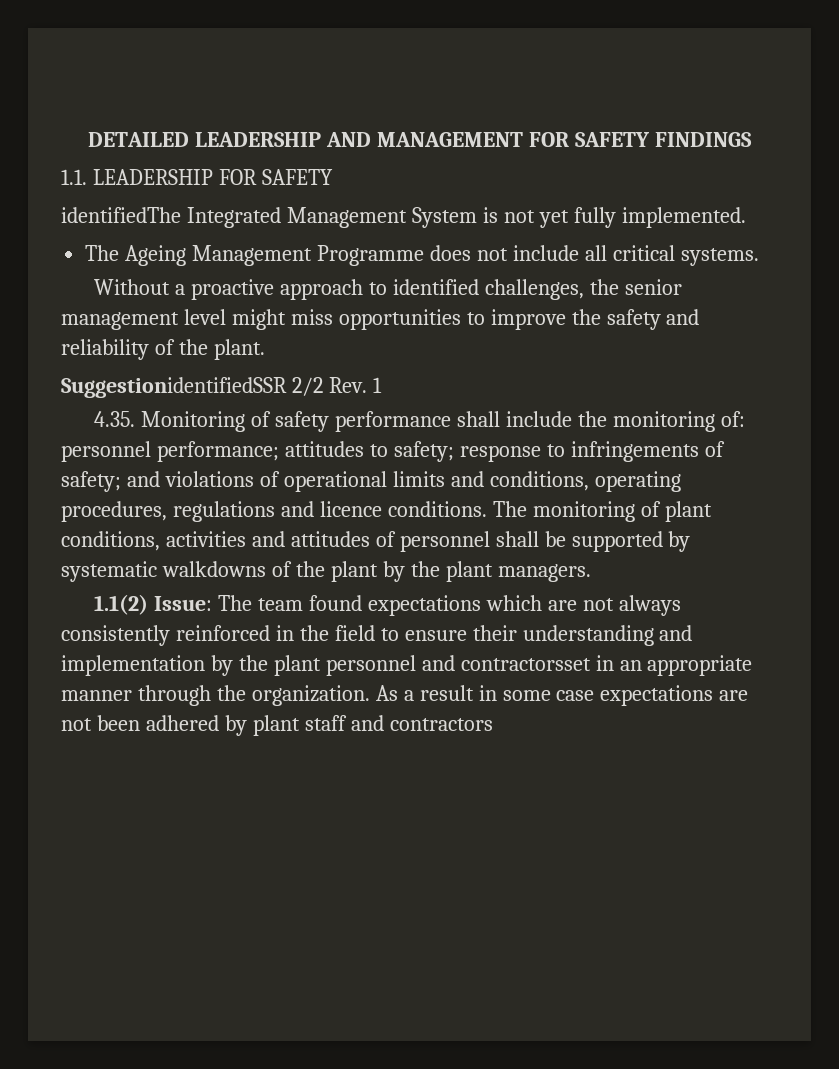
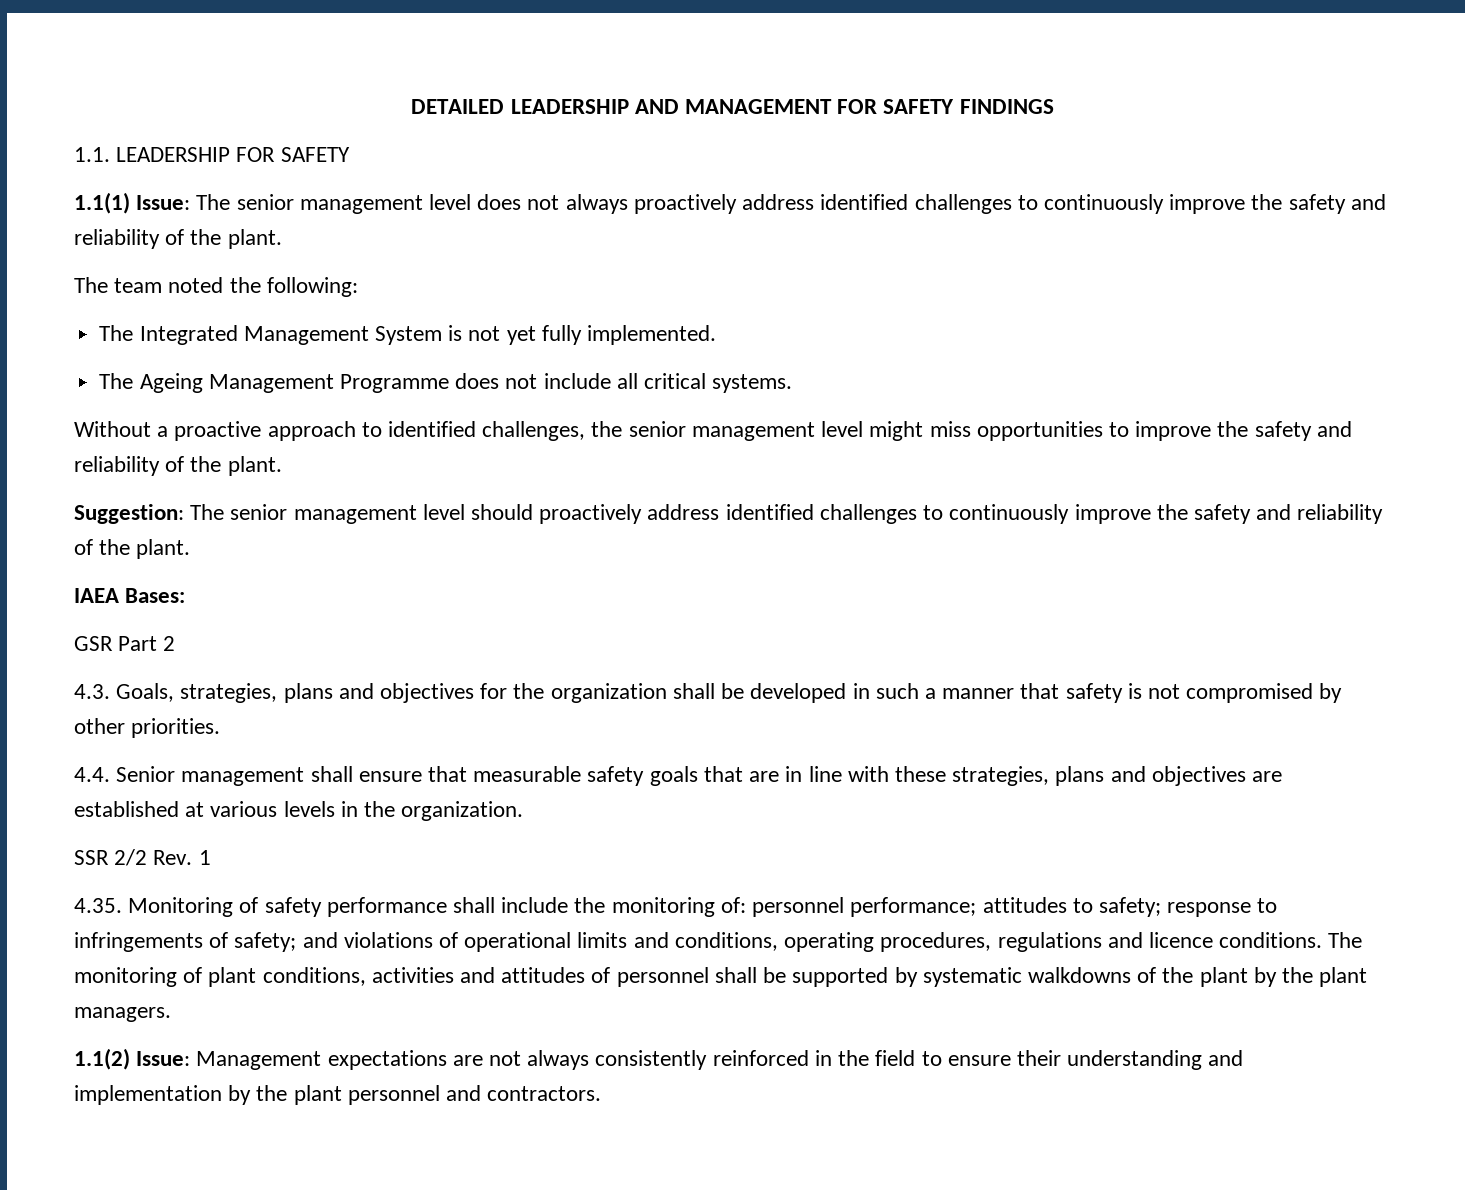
- identifiedThe Integrated Management System is not yet fully implemented.
+ 1.1(1) Issue: The senior management level does not always proactively address identified challenges to continuously improve the safety and reliability of the plant.
+ The team noted the following:
+ The Integrated Management System is not yet fully implemented.
- SuggestionidentifiedSSR 2/2 Rev. 1
+ Suggestion: The senior management level should proactively address identified challenges to continuously improve the safety and reliability of the plant.
+ IAEA Bases:
+ GSR Part 2
+ 4.3. Goals, strategies, plans and objectives for the organization shall be developed in such a manner that safety is not compromised by other priorities.
+ 4.4. Senior management shall ensure that measurable safety goals that are in line with these strategies, plans and objectives are established at various levels in the organization.
+ SSR 2/2 Rev. 1
- 1.1(2) Issue: The team found expectations which are not always consistently reinforced in the field to ensure their understanding and implementation by the plant personnel and contractorsset in an appropriate manner through the organization. As a result in some case expectations are not been adhered by plant staff and contractors
+ 1.1(2) Issue: Management expectations are not always consistently reinforced in the field to ensure their understanding and implementation by the plant personnel and contractors.

